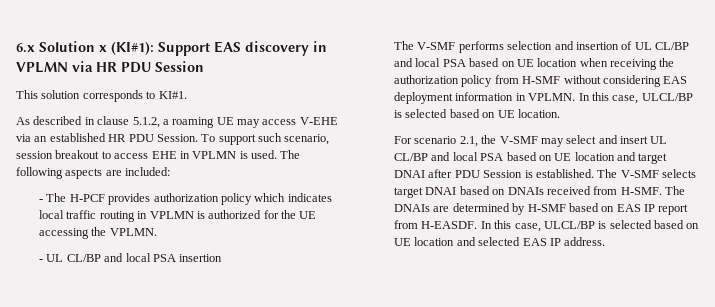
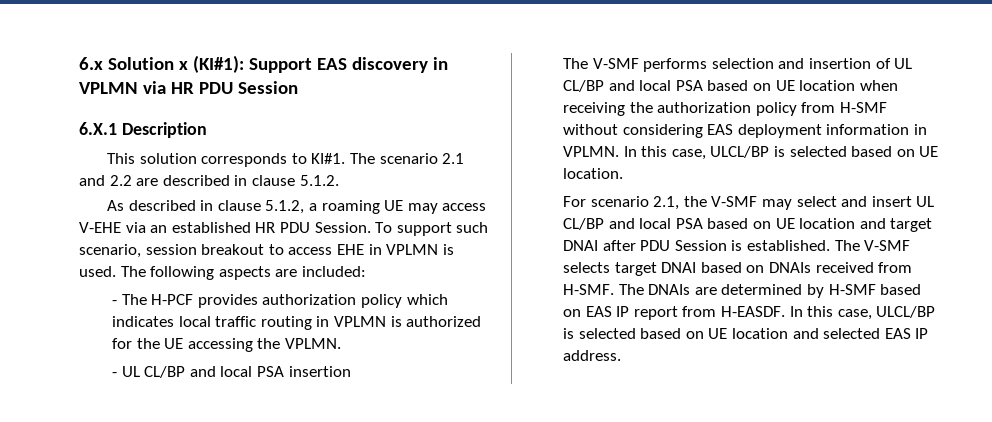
+ 6.X.1 Description
+ The scenario 2.1 and 2.2 are described in clause 5.1.2.

